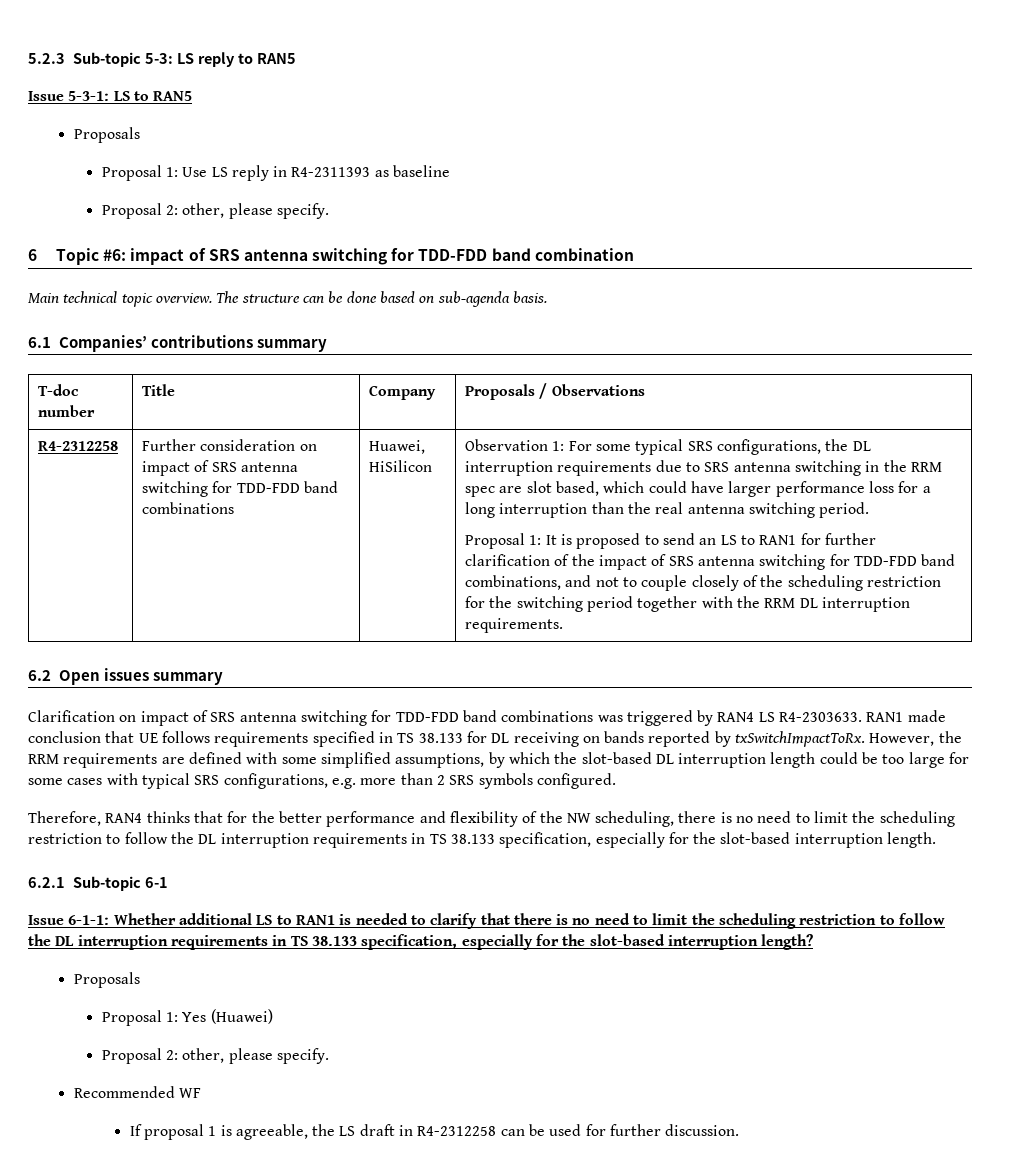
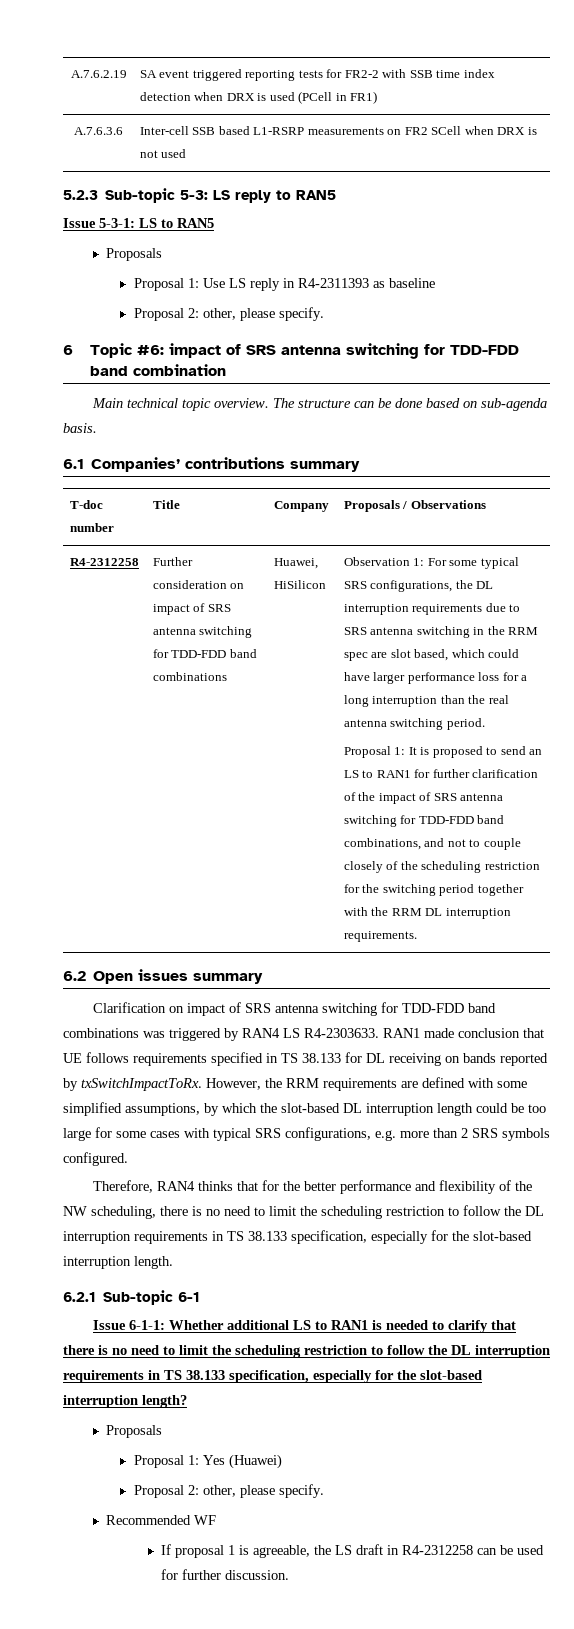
+ A.7.6.2.19 | SA event triggered reporting tests for FR2-2 with SSB time index detection when DRX is used (PCell in FR1)
+ A.7.6.3.6 | Inter-cell SSB based L1-RSRP measurements on FR2 SCell when DRX is not used

